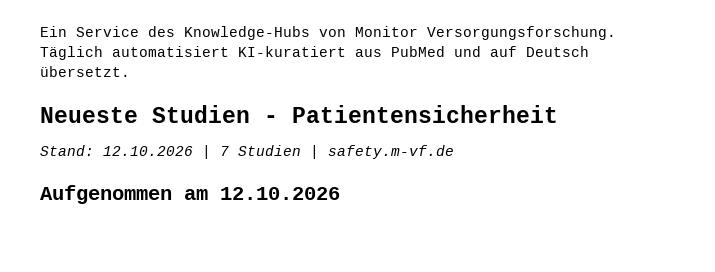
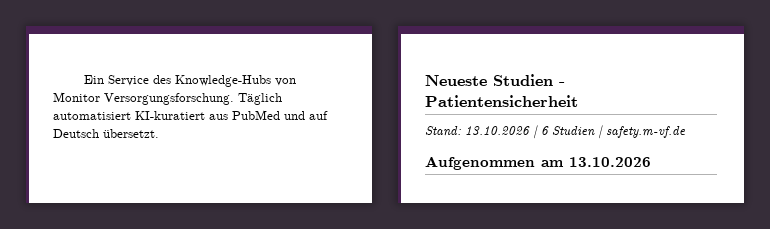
- Stand: 12.10.2026 | 7 Studien | safety.m-vf.de
+ Stand: 13.10.2026 | 6 Studien | safety.m-vf.de
- Aufgenommen am 12.10.2026
+ Aufgenommen am 13.10.2026

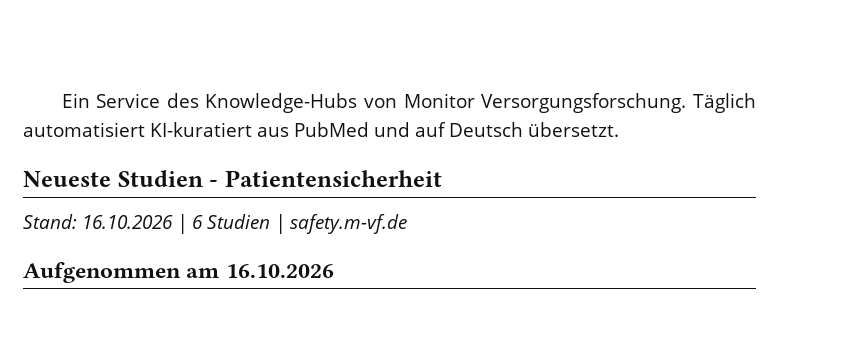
- Stand: 13.10.2026 | 6 Studien | safety.m-vf.de
+ Stand: 16.10.2026 | 6 Studien | safety.m-vf.de
- Aufgenommen am 13.10.2026
+ Aufgenommen am 16.10.2026

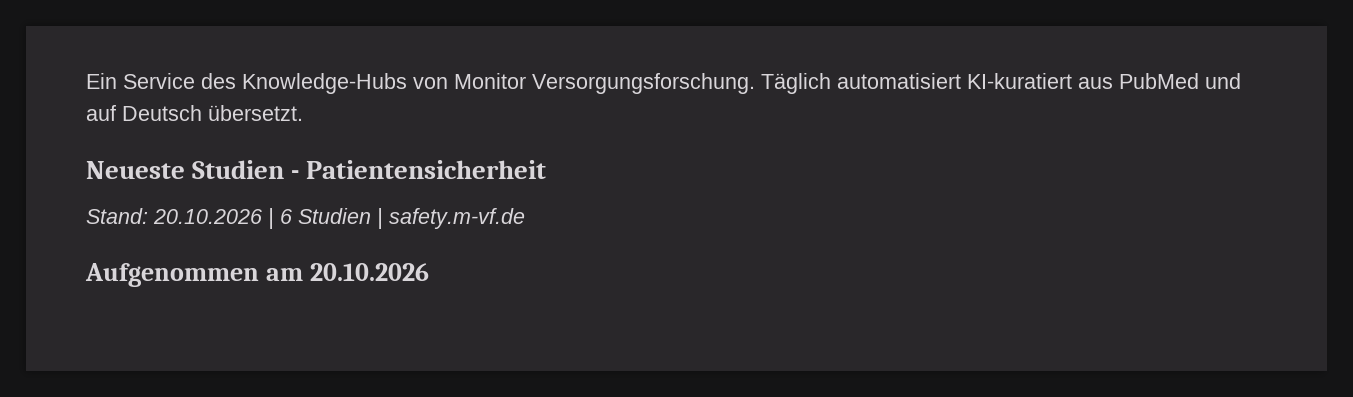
- Stand: 16.10.2026 | 6 Studien | safety.m-vf.de
+ Stand: 20.10.2026 | 6 Studien | safety.m-vf.de
- Aufgenommen am 16.10.2026
+ Aufgenommen am 20.10.2026

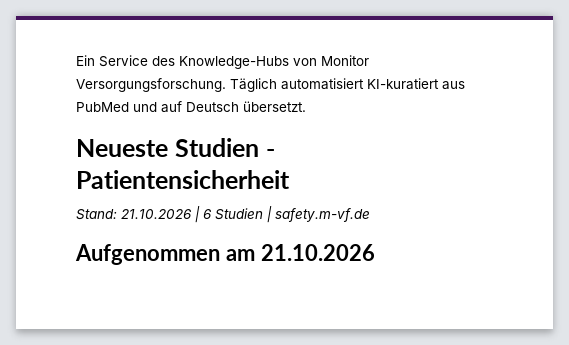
- Stand: 20.10.2026 | 6 Studien | safety.m-vf.de
+ Stand: 21.10.2026 | 6 Studien | safety.m-vf.de
- Aufgenommen am 20.10.2026
+ Aufgenommen am 21.10.2026

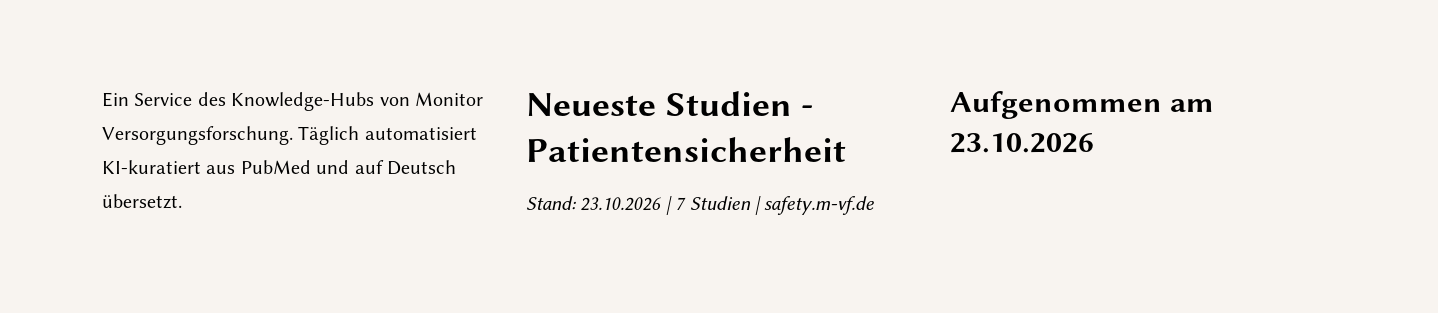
- Stand: 21.10.2026 | 6 Studien | safety.m-vf.de
+ Stand: 23.10.2026 | 7 Studien | safety.m-vf.de
- Aufgenommen am 21.10.2026
+ Aufgenommen am 23.10.2026

